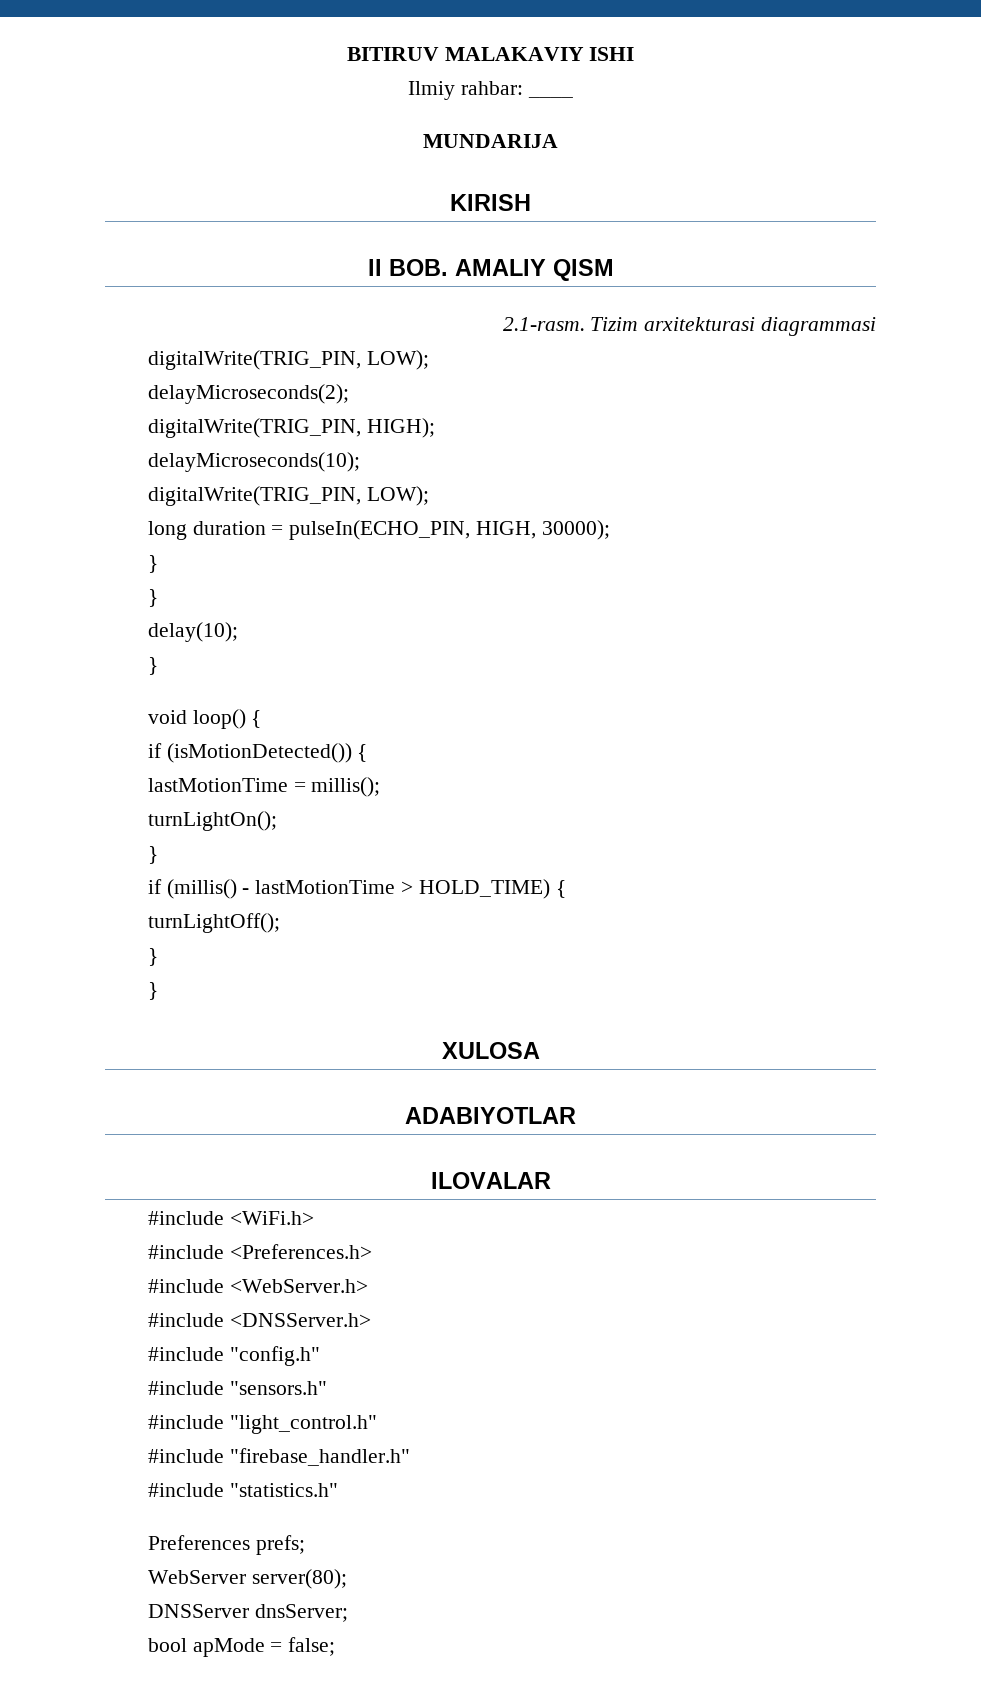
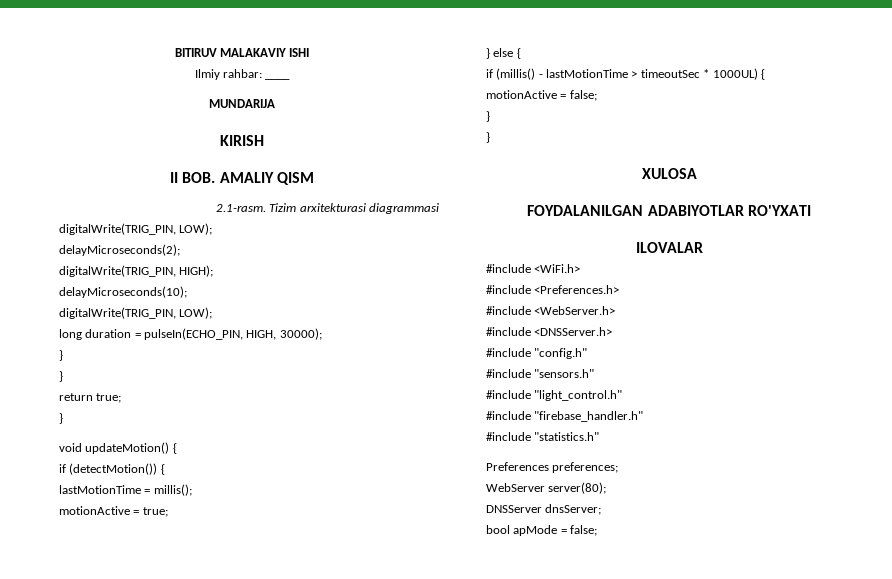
- delay(10);
+ return true;
- void loop() {
- if (isMotionDetected()) {
+ void updateMotion() {
+ if (detectMotion()) {
- turnLightOn();
- }
+ motionActive = true;
+ } else {
- if (millis() - lastMotionTime > HOLD_TIME) {
- turnLightOff();
+ if (millis() - lastMotionTime > timeoutSec * 1000UL) {
+ motionActive = false;
- ADABIYOTLAR
+ FOYDALANILGAN ADABIYOTLAR RO'YXATI
- Preferences prefs;
+ Preferences preferences;

